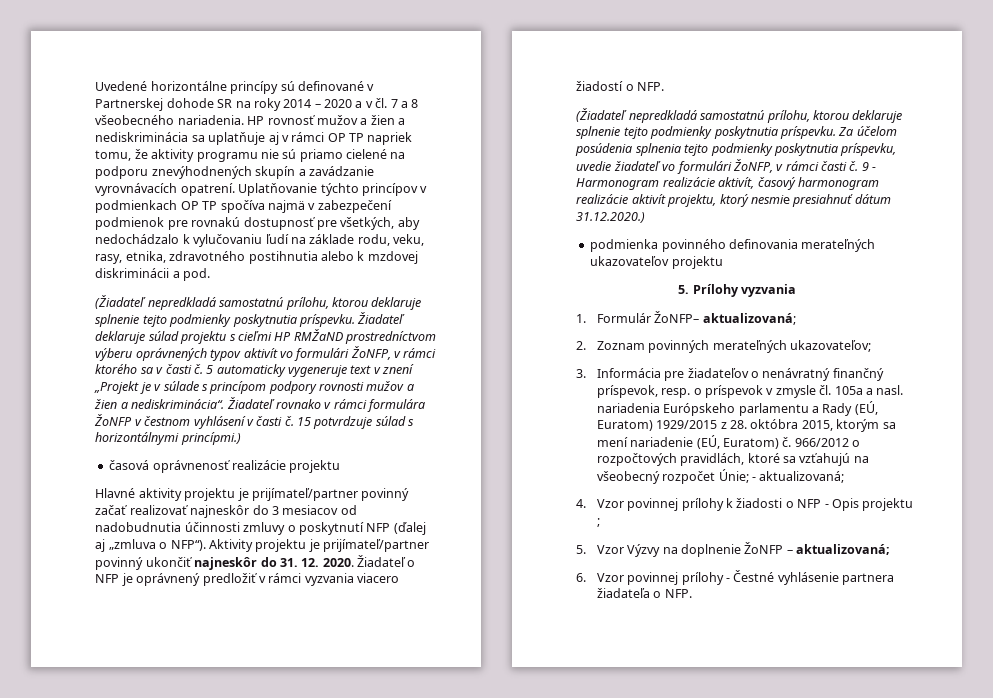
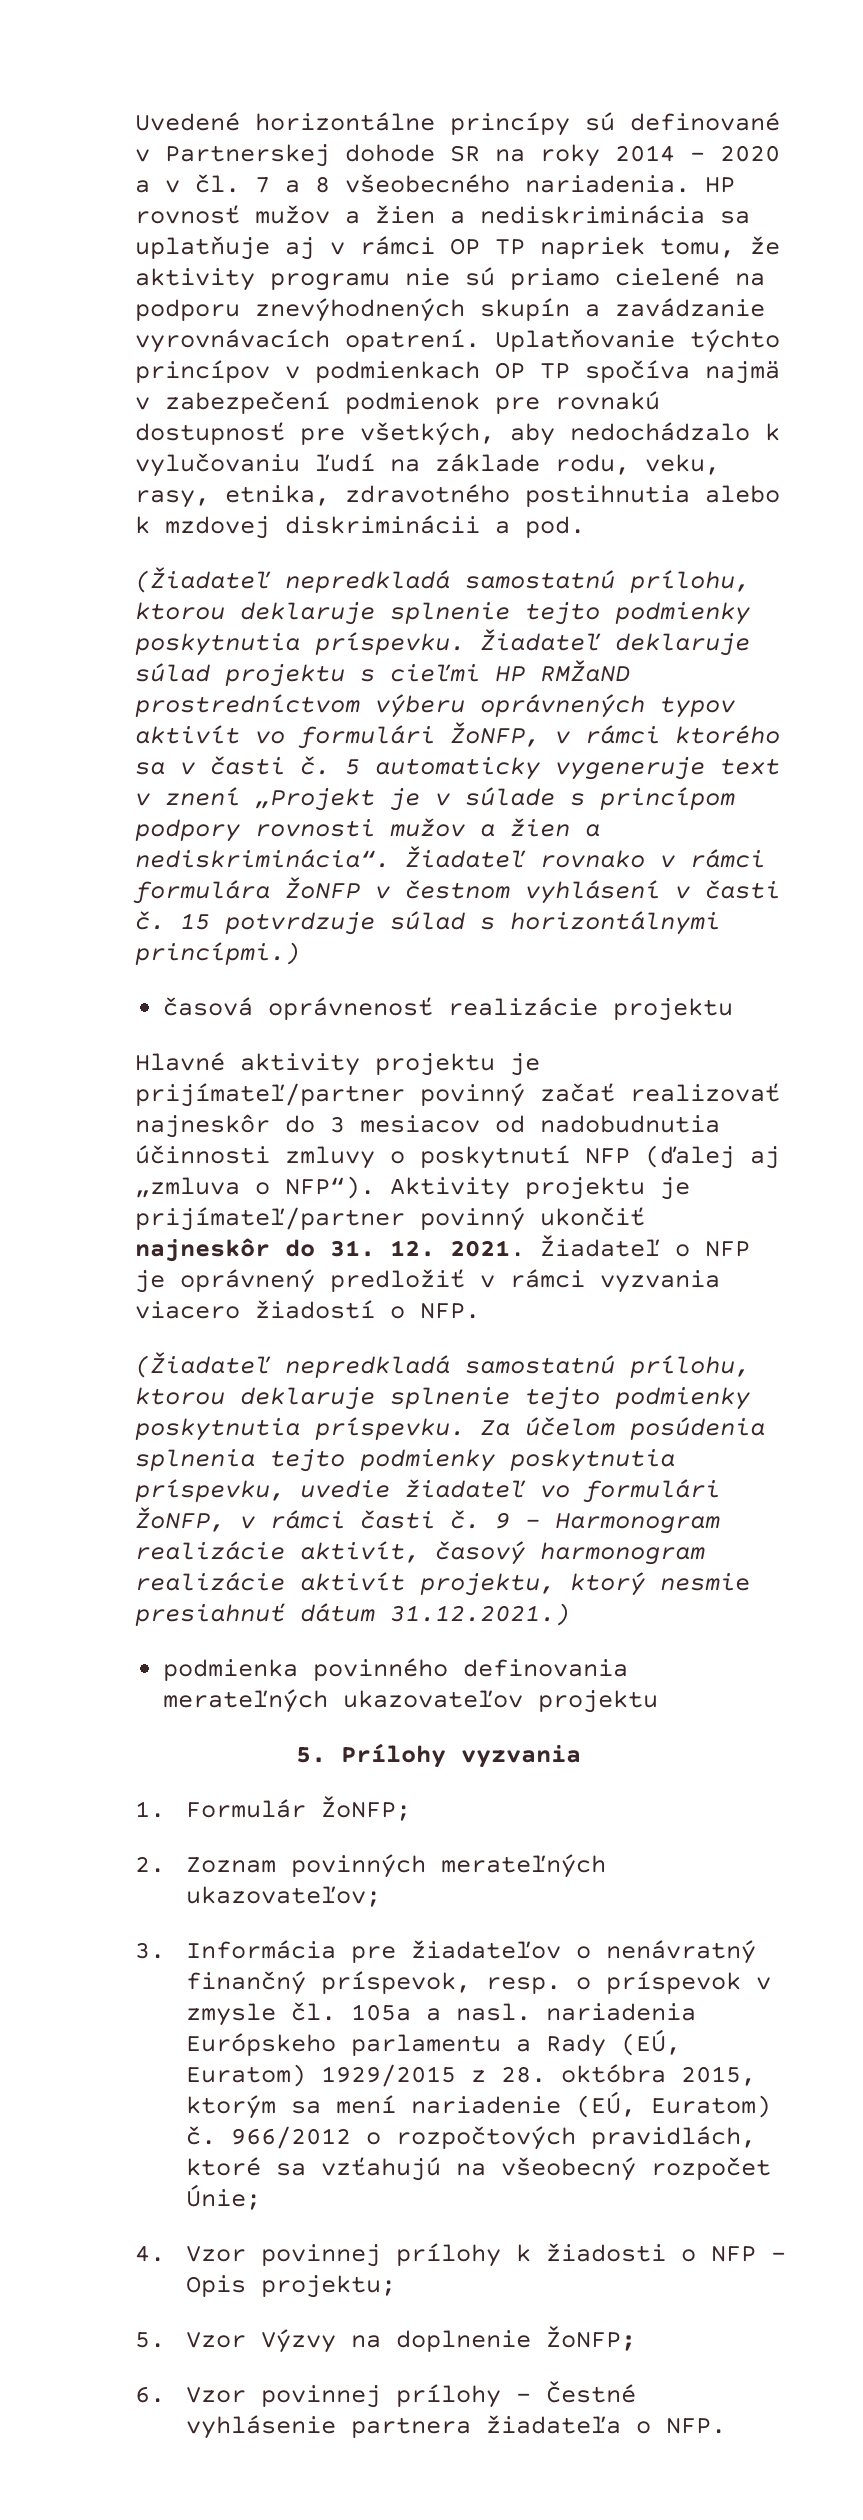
- Aktivity projektu je prijímateľ/partner povinný ukončiť najneskôr do 31. 12. 2020.
+ Aktivity projektu je prijímateľ/partner povinný ukončiť najneskôr do 31. 12. 2021.
- 9 - Harmonogram realizácie aktivít, časový harmonogram realizácie aktivít projektu, ktorý nesmie presiahnuť dátum 31.12.2020.)
+ 9 - Harmonogram realizácie aktivít, časový harmonogram realizácie aktivít projektu, ktorý nesmie presiahnuť dátum 31.12.2021.)
- 1. Formulár ŽoNFP– aktualizovaná;
+ 1. Formulár ŽoNFP;
- 966/2012 o rozpočtových pravidlách, ktoré sa vzťahujú na všeobecný rozpočet Únie; - aktualizovaná;
+ 966/2012 o rozpočtových pravidlách, ktoré sa vzťahujú na všeobecný rozpočet Únie;
- 4. Vzor povinnej prílohy k žiadosti o NFP - Opis projektu ;
+ 4. Vzor povinnej prílohy k žiadosti o NFP - Opis projektu;
- 5. Vzor Výzvy na doplnenie ŽoNFP – aktualizovaná;
+ 5. Vzor Výzvy na doplnenie ŽoNFP;

